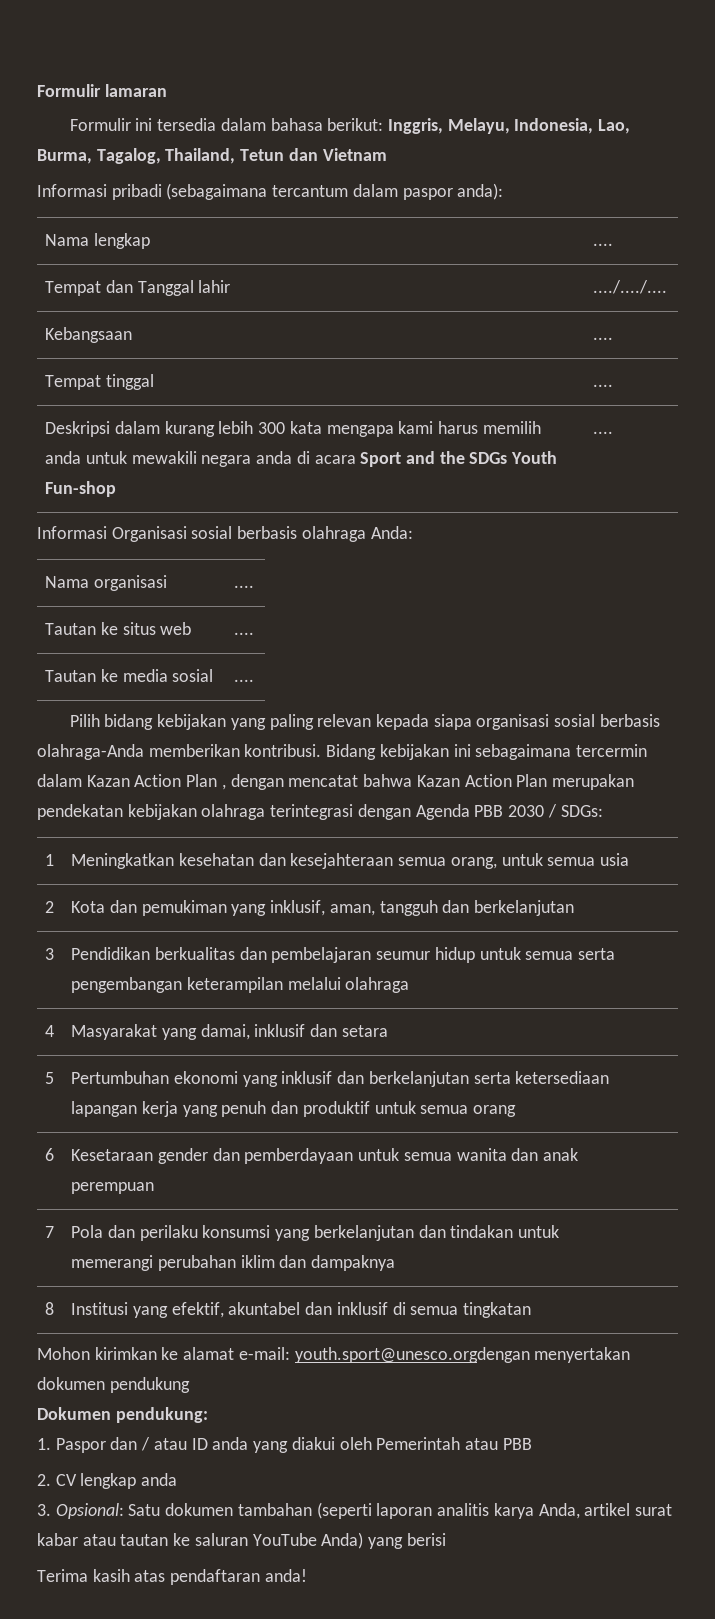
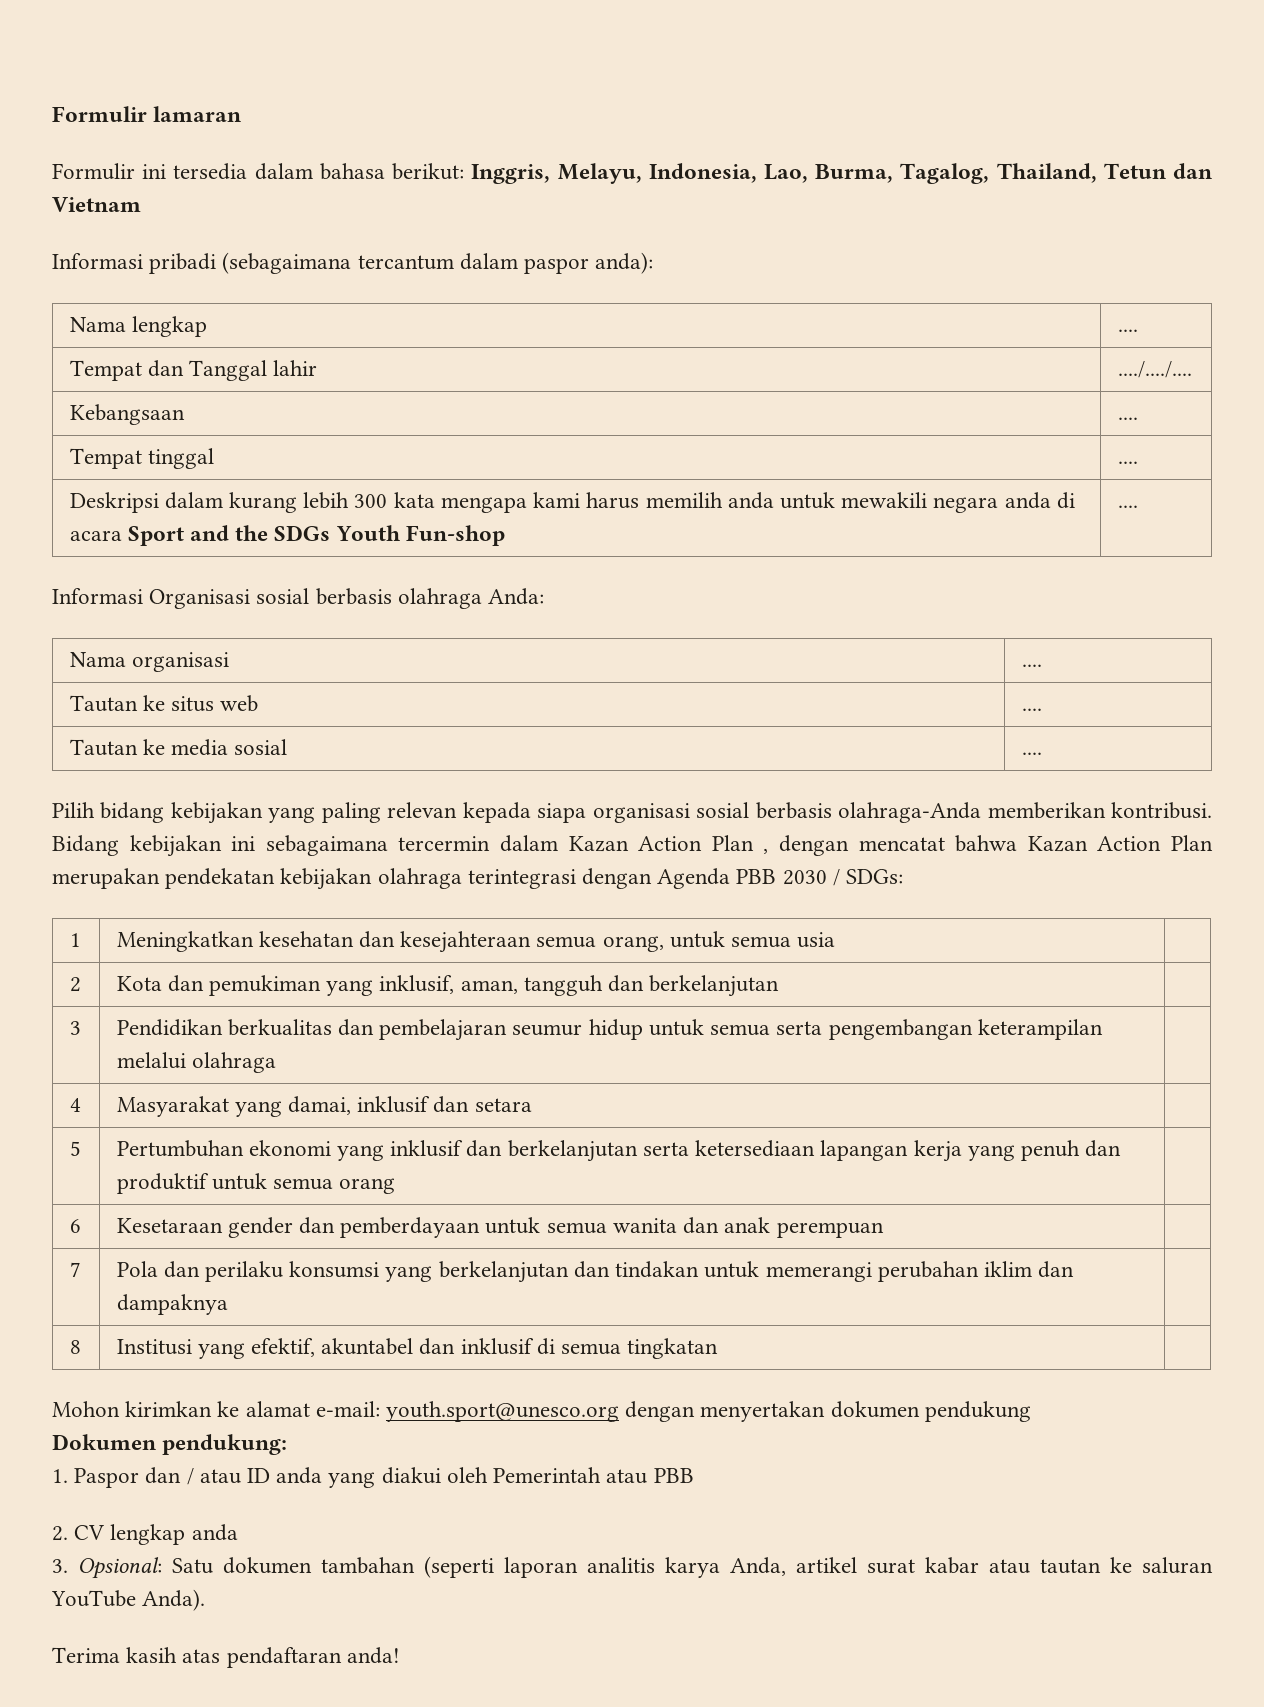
- Mohon kirimkan ke alamat e-mail: youth.sport@unesco.orgdengan menyertakan dokumen pendukung
+ Mohon kirimkan ke alamat e-mail: youth.sport@unesco.org dengan menyertakan dokumen pendukung
- 3. Opsional: Satu dokumen tambahan (seperti laporan analitis karya Anda, artikel surat kabar atau tautan ke saluran YouTube Anda) yang berisi
+ 3. Opsional: Satu dokumen tambahan (seperti laporan analitis karya Anda, artikel surat kabar atau tautan ke saluran YouTube Anda).

